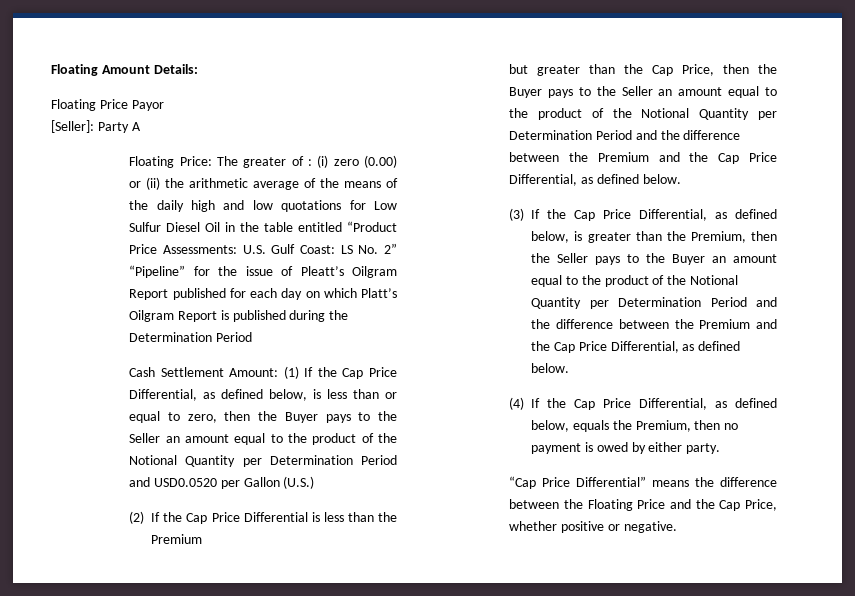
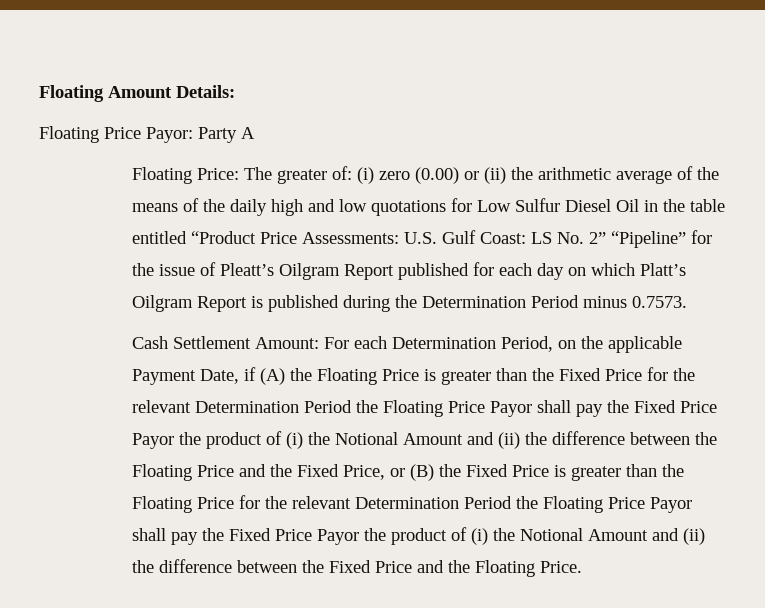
- Floating Price Payor
- [Seller]: Party A
+ Floating Price Payor: Party A
- The greater of :
+ The greater of:
- LS No. 2” “Pipeline” for the issue of Pleatt’s Oilgram Report published for each day on which Platt’s Oilgram Report is published during the Determination Period
+ LS No. 2” “Pipeline” for the issue of Pleatt’s Oilgram Report published for each day on which Platt’s Oilgram Report is published during the Determination Period minus 0.7573.
- Cash Settlement Amount: (1) If the Cap Price Differential, as defined below, is less than or equal to zero, then the Buyer pays to the Seller an amount equal to the product of the Notional Quantity per Determination Period and USD0.0520 per Gallon (U.S.)
- (2) If the Cap Price Differential is less than the Premium
- but greater than the Cap Price, then the Buyer pays to the Seller an amount equal to the product of the Notional Quantity per Determination Period and the difference between the Premium and the Cap Price Differential, as defined below.
- (3) If the Cap Price Differential, as defined below, is greater than the Premium, then the Seller pays to the Buyer an amount equal to the product of the Notional Quantity per Determination Period and the difference between the Premium and the Cap Price Differential, as defined below.
- (4) If the Cap Price Differential, as defined below, equals the Premium, then no payment is owed by either party.
- “Cap Price Differential” means the difference between the Floating Price and the Cap Price, whether positive or negative.
+ Cash Settlement Amount: For each Determination Period, on the applicable Payment Date, if (A) the Floating Price is greater than the Fixed Price for the relevant Determination Period the Floating Price Payor shall pay the Fixed Price Payor the product of (i) the Notional Amount and (ii) the difference between the Floating Price and the Fixed Price, or (B) the Fixed Price is greater than the Floating Price for the relevant Determination Period the Floating Price Payor shall pay the Fixed Price Payor the product of (i) the Notional Amount and (ii) the difference between the Fixed Price and the Floating Price.

